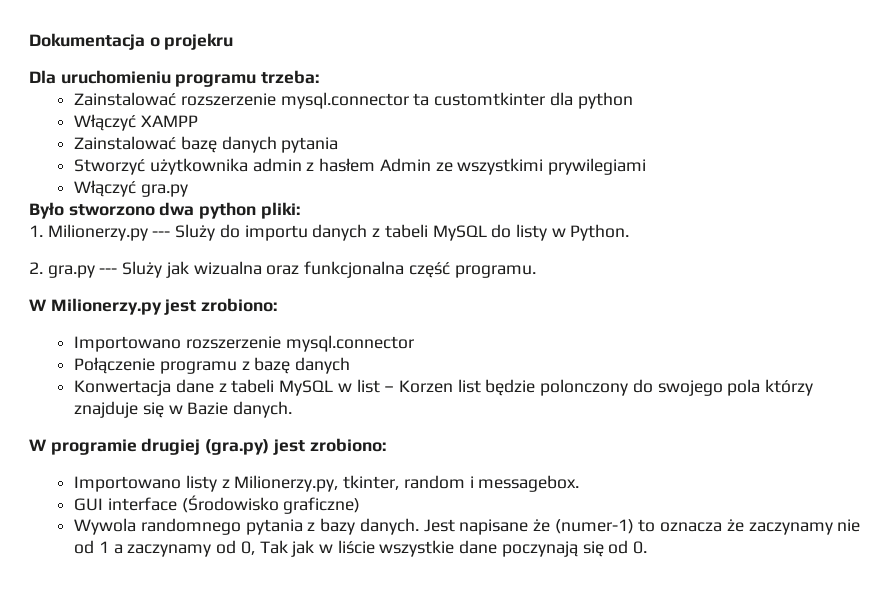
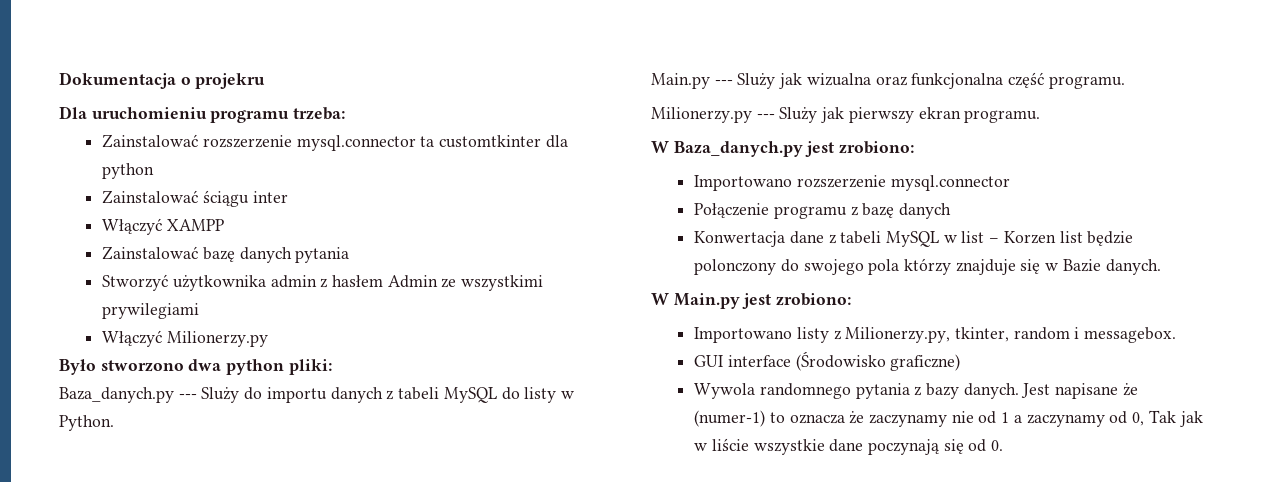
+ Zainstalować ściągu inter
- Włączyć gra.py
+ Włączyć Milionerzy.py
- 1. Milionerzy.py --- Sluży do importu danych z tabeli MySQL do listy w Python.
+ Baza_danych.py --- Sluży do importu danych z tabeli MySQL do listy w Python.
- 2. gra.py --- Sluży jak wizualna oraz funkcjonalna część programu.
+ Main.py --- Sluży jak wizualna oraz funkcjonalna część programu.
- W Milionerzy.py jest zrobiono:
+ Milionerzy.py --- Sluży jak pierwszy ekran programu.
+ W Baza_danych.py jest zrobiono:
- W programie drugiej (gra.py) jest zrobiono:
+ W Main.py jest zrobiono:

